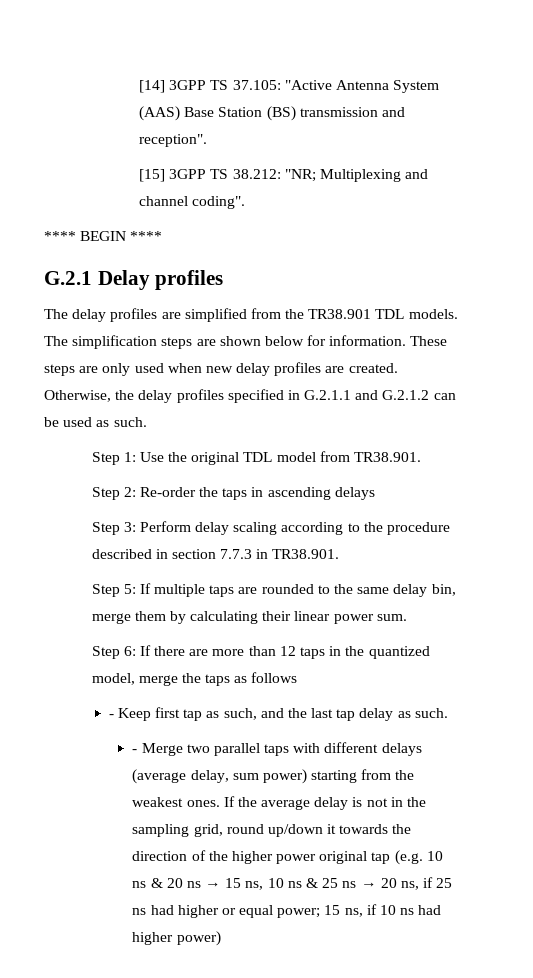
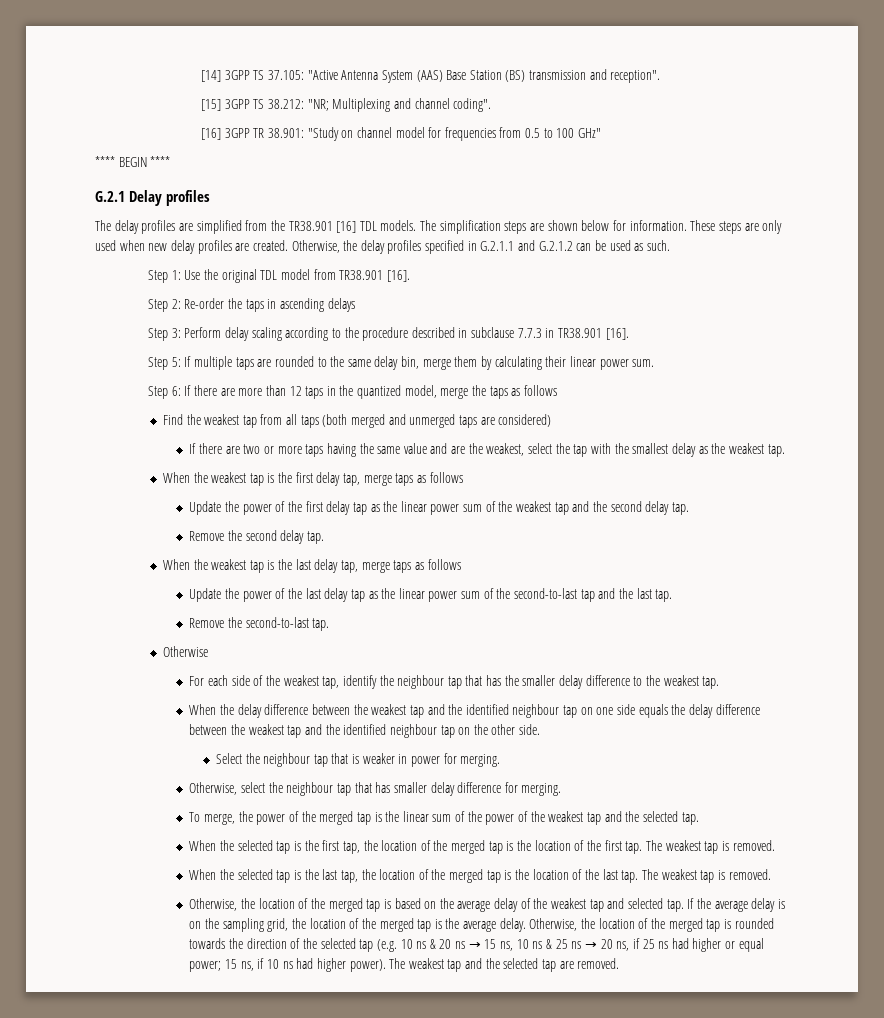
+ [16] 3GPP TR 38.901: "Study on channel model for frequencies from 0.5 to 100 GHz"
- The delay profiles are simplified from the TR38.901 TDL models.
+ The delay profiles are simplified from the TR38.901 [16] TDL models.
- Step 1: Use the original TDL model from TR38.901.
+ Step 1: Use the original TDL model from TR38.901 [16].
- Step 3: Perform delay scaling according to the procedure described in section 7.7.3 in TR38.901.
+ Step 3: Perform delay scaling according to the procedure described in subclause 7.7.3 in TR38.901 [16].
- - Keep first tap as such, and the last tap delay as such.
- - Merge two parallel taps with different delays (average delay, sum power) starting from the weakest ones.
+ Find the weakest tap from all taps (both merged and unmerged taps are considered)
+ If there are two or more taps having the same value and are the weakest, select the tap with the smallest delay as the weakest tap.
+ When the weakest tap is the first delay tap, merge taps as follows
+ Update the power of the first delay tap as the linear power sum of the weakest tap and the second delay tap.
+ Remove the second delay tap.
+ When the weakest tap is the last delay tap, merge taps as follows
+ Update the power of the last delay tap as the linear power sum of the second-to-last tap and the last tap.
+ Remove the second-to-last tap.
+ Otherwise
+ For each side of the weakest tap, identify the neighbour tap that has the smaller delay difference to the weakest tap.
+ When the delay difference between the weakest tap and the identified neighbour tap on one side equals the delay difference between the weakest tap and the identified neighbour tap on the other side.
+ Select the neighbour tap that is weaker in power for merging.
+ Otherwise, select the neighbour tap that has smaller delay difference for merging.
+ To merge, the power of the merged tap is the linear sum of the power of the weakest tap and the selected tap.
+ When the selected tap is the first tap, the location of the merged tap is the location of the first tap. The weakest tap is removed.
+ When the selected tap is the last tap, the location of the merged tap is the location of the last tap. The weakest tap is removed.
+ Otherwise, the location of the merged tap is based on the average delay of the weakest tap and selected tap.
- If the average delay is not in the sampling grid, round up/down it towards the direction of the higher power original tap (e.g. 10 ns & 20 ns → 15 ns, 10 ns & 25 ns → 20 ns, if 25 ns had higher or equal power; 15 ns, if 10 ns had higher power)
+ If the average delay is on the sampling grid, the location of the merged tap is the average delay. Otherwise, the location of the merged tap is rounded towards the direction of the selected tap (e.g. 10 ns & 20 ns → 15 ns, 10 ns & 25 ns → 20 ns, if 25 ns had higher or equal power; 15 ns, if 10 ns had higher power). The weakest tap and the selected tap are removed.

